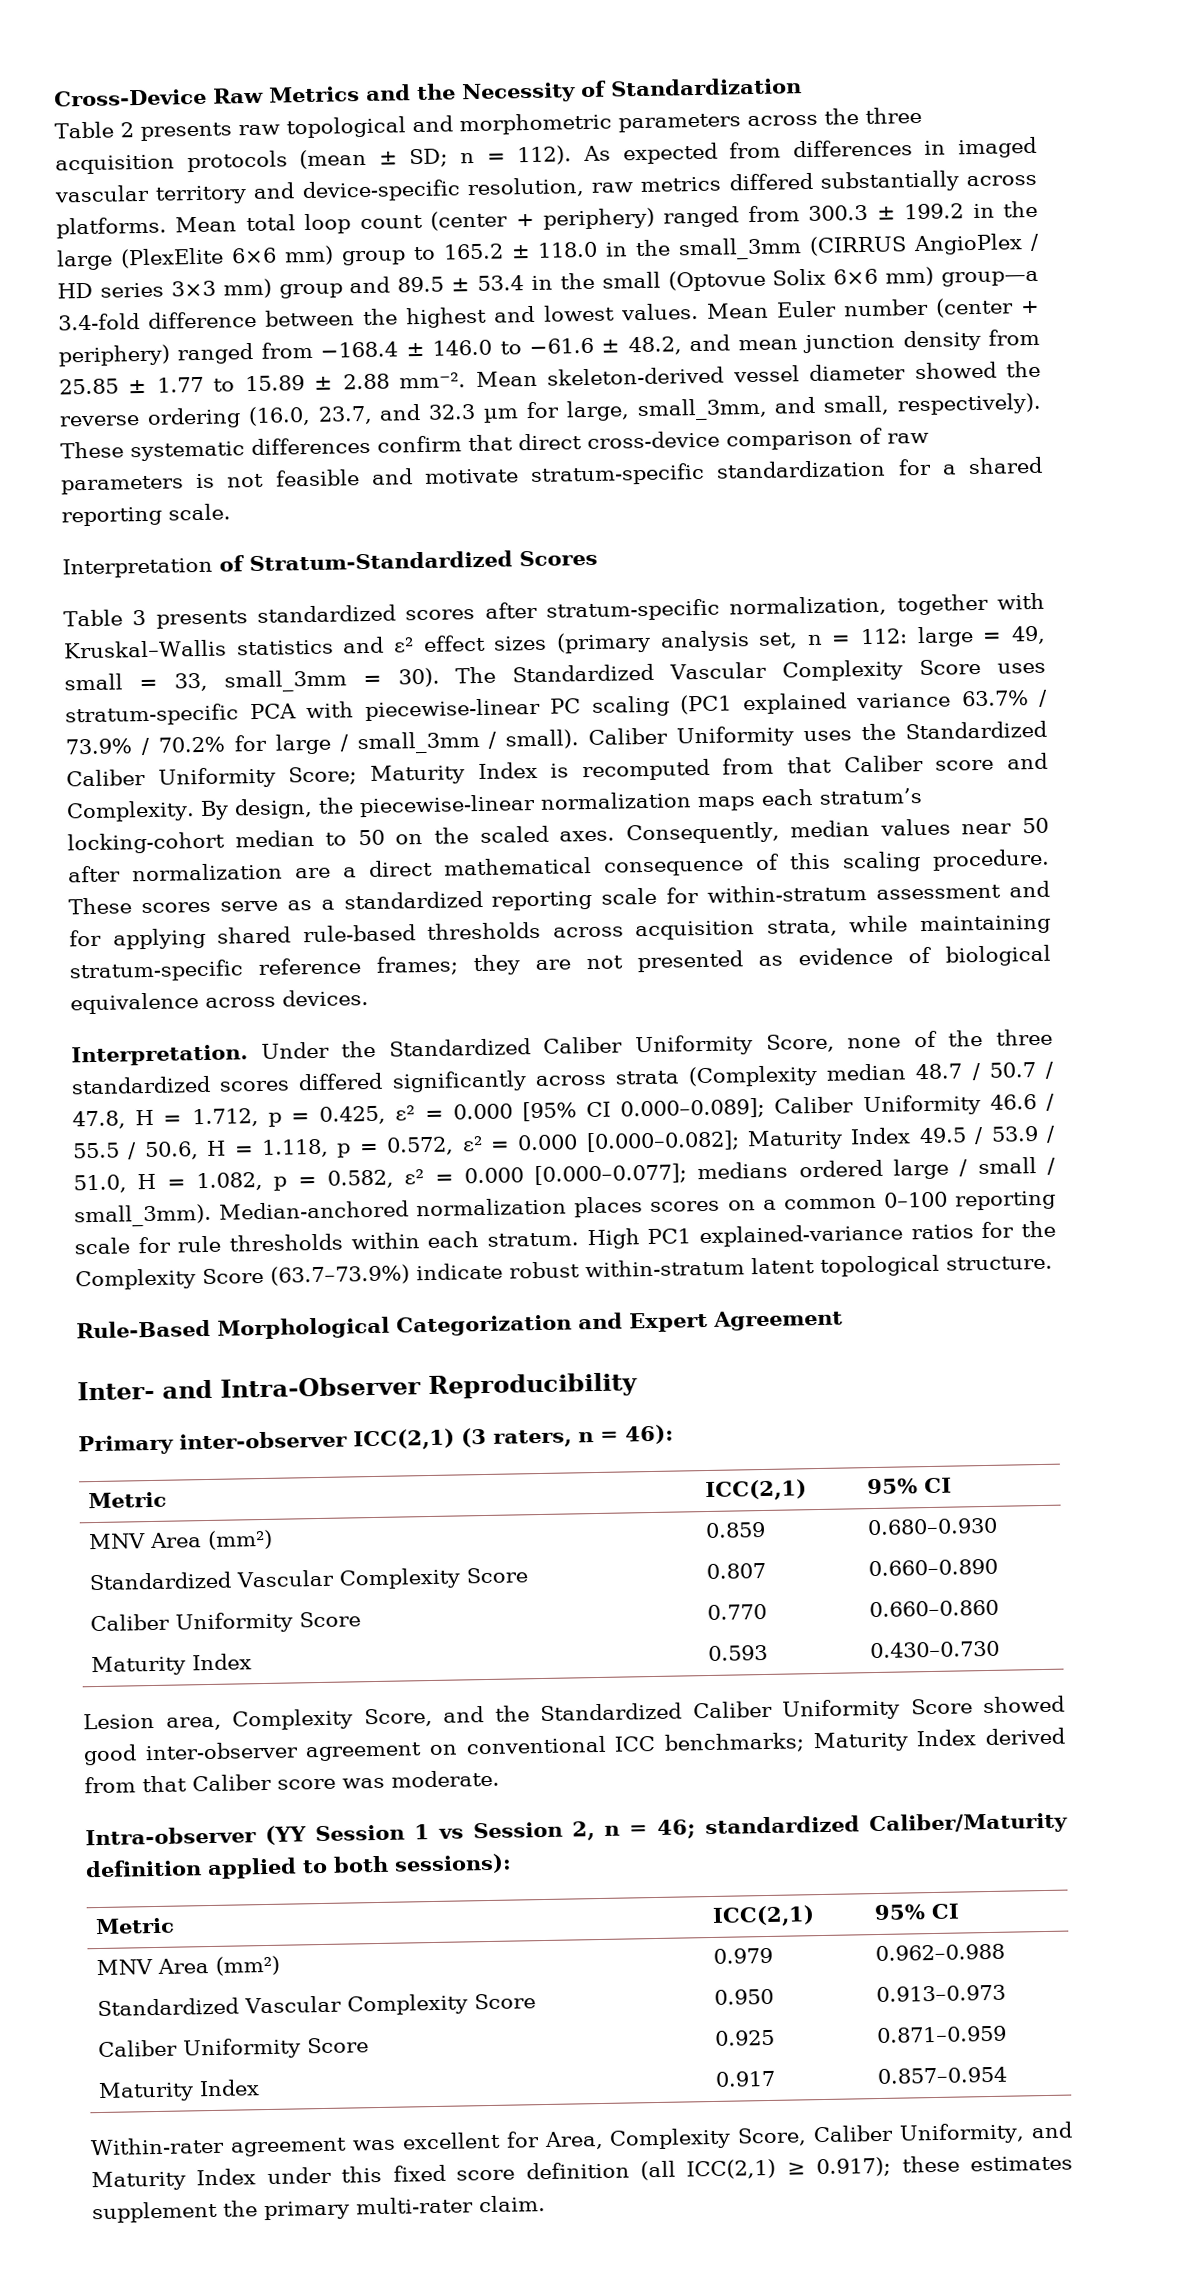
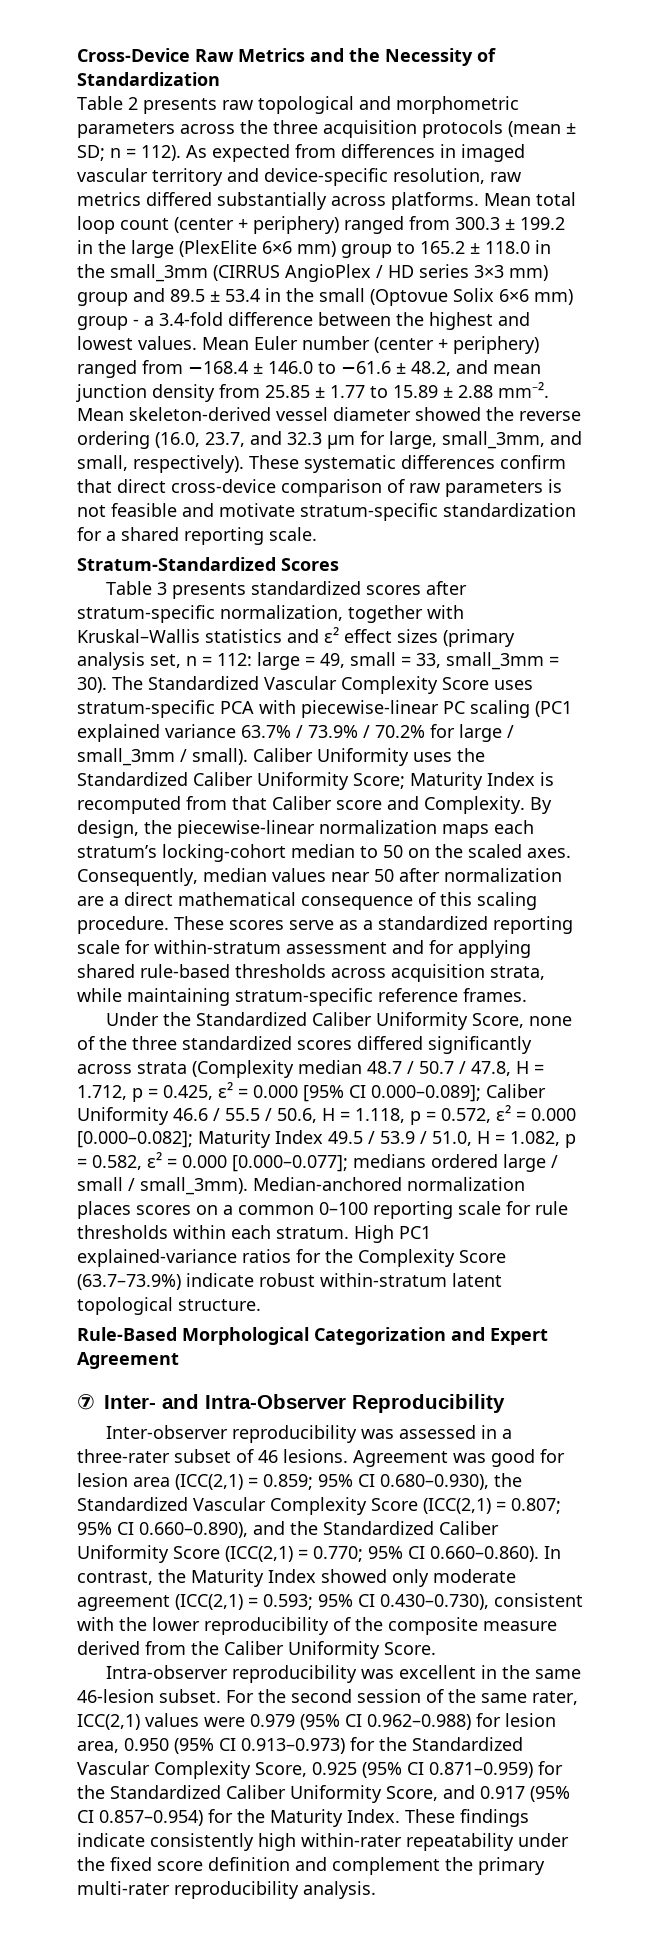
- Mean total loop count (center + periphery) ranged from 300.3 ± 199.2 in the large (PlexElite 6×6 mm) group to 165.2 ± 118.0 in the small_3mm (CIRRUS AngioPlex / HD series 3×3 mm) group and 89.5 ± 53.4 in the small (Optovue Solix 6×6 mm) group—a 3.4-fold difference between the highest and lowest values.
+ Mean total loop count (center + periphery) ranged from 300.3 ± 199.2 in the large (PlexElite 6×6 mm) group to 165.2 ± 118.0 in the small_3mm (CIRRUS AngioPlex / HD series 3×3 mm) group and 89.5 ± 53.4 in the small (Optovue Solix 6×6 mm) group - a 3.4-fold difference between the highest and lowest values.
- Interpretation of Stratum-Standardized Scores
+ Stratum-Standardized Scores
- These scores serve as a standardized reporting scale for within-stratum assessment and for applying shared rule-based thresholds across acquisition strata, while maintaining stratum-specific reference frames; they are not presented as evidence of biological equivalence across devices.
- Interpretation. Under the Standardized Caliber Uniformity Score, none of the three standardized scores differed significantly across strata (Complexity median 48.7 / 50.7 / 47.8, H = 1.712, p = 0.425, ε² = 0.000 [95% CI 0.000–0.089];
+ These scores serve as a standardized reporting scale for within-stratum assessment and for applying shared rule-based thresholds across acquisition strata, while maintaining stratum-specific reference frames.
+ Under the Standardized Caliber Uniformity Score, none of the three standardized scores differed significantly across strata (Complexity median 48.7 / 50.7 / 47.8, H = 1.712, p = 0.425, ε² = 0.000 [95% CI 0.000–0.089];
- Inter- and Intra-Observer Reproducibility
+ ⑦ Inter- and Intra-Observer Reproducibility
- Primary inter-observer ICC(2,1) (3 raters, n = 46):
- Metric | ICC(2,1) | 95% CI
- MNV Area (mm²) | 0.859 | 0.680–0.930
- Standardized Vascular Complexity Score | 0.807 | 0.660–0.890
- Caliber Uniformity Score | 0.770 | 0.660–0.860
- Maturity Index | 0.593 | 0.430–0.730
- Lesion area, Complexity Score, and the Standardized Caliber Uniformity Score showed good inter-observer agreement on conventional ICC benchmarks; Maturity Index derived from that Caliber score was moderate.
- Intra-observer (YY Session 1 vs Session 2, n = 46; standardized Caliber/Maturity definition applied to both sessions):
- Metric | ICC(2,1) | 95% CI
- MNV Area (mm²) | 0.979 | 0.962–0.988
- Standardized Vascular Complexity Score | 0.950 | 0.913–0.973
- Caliber Uniformity Score | 0.925 | 0.871–0.959
- Maturity Index | 0.917 | 0.857–0.954
- Within-rater agreement was excellent for Area, Complexity Score, Caliber Uniformity, and Maturity Index under this fixed score definition (all ICC(2,1) ≥ 0.917); these estimates supplement the primary multi-rater claim.
+ Inter-observer reproducibility was assessed in a three-rater subset of 46 lesions. Agreement was good for lesion area (ICC(2,1) = 0.859; 95% CI 0.680–0.930), the Standardized Vascular Complexity Score (ICC(2,1) = 0.807; 95% CI 0.660–0.890), and the Standardized Caliber Uniformity Score (ICC(2,1) = 0.770; 95% CI 0.660–0.860). In contrast, the Maturity Index showed only moderate agreement (ICC(2,1) = 0.593; 95% CI 0.430–0.730), consistent with the lower reproducibility of the composite measure derived from the Caliber Uniformity Score.
+ Intra-observer reproducibility was excellent in the same 46-lesion subset. For the second session of the same rater, ICC(2,1) values were 0.979 (95% CI 0.962–0.988) for lesion area, 0.950 (95% CI 0.913–0.973) for the Standardized Vascular Complexity Score, 0.925 (95% CI 0.871–0.959) for the Standardized Caliber Uniformity Score, and 0.917 (95% CI 0.857–0.954) for the Maturity Index. These findings indicate consistently high within-rater repeatability under the fixed score definition and complement the primary multi-rater reproducibility analysis.

